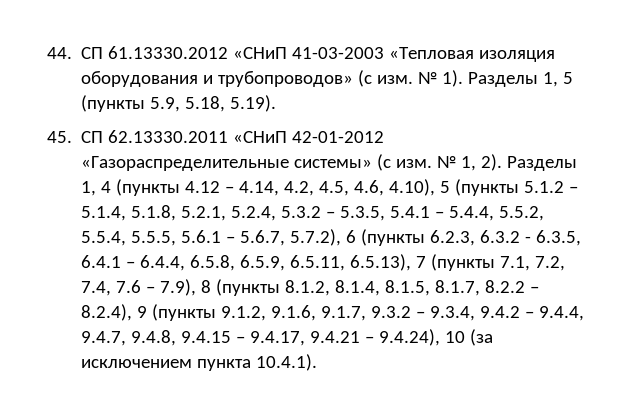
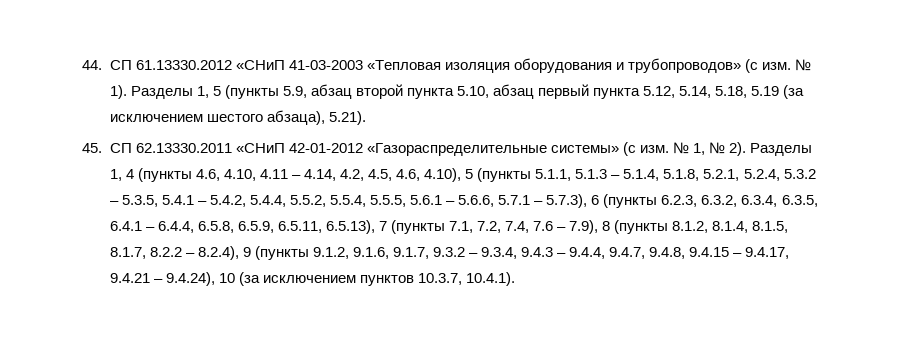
- Разделы 1, 5 (пункты 5.9, 5.18, 5.19).
+ Разделы 1, 5 (пункты 5.9, абзац второй пункта 5.10, абзац первый пункта 5.12, 5.14, 5.18, 5.19 (за исключением шестого абзаца), 5.21).
- № 1, 2).
+ № 1, № 2).
- Разделы 1, 4 (пункты 4.12 – 4.14, 4.2, 4.5, 4.6, 4.10), 5 (пункты 5.1.2 – 5.1.4, 5.1.8, 5.2.1, 5.2.4, 5.3.2 – 5.3.5, 5.4.1 – 5.4.4, 5.5.2, 5.5.4, 5.5.5, 5.6.1 – 5.6.7, 5.7.2), 6 (пункты 6.2.3, 6.3.2 - 6.3.5, 6.4.1 – 6.4.4, 6.5.8, 6.5.9, 6.5.11, 6.5.13), 7 (пункты 7.1, 7.2, 7.4, 7.6 – 7.9), 8 (пункты 8.1.2, 8.1.4, 8.1.5, 8.1.7, 8.2.2 – 8.2.4), 9 (пункты 9.1.2, 9.1.6, 9.1.7, 9.3.2 – 9.3.4, 9.4.2 – 9.4.4, 9.4.7, 9.4.8, 9.4.15 – 9.4.17, 9.4.21 – 9.4.24), 10 (за исключением пункта 10.4.1).
+ Разделы 1, 4 (пункты 4.6, 4.10, 4.11 – 4.14, 4.2, 4.5, 4.6, 4.10), 5 (пункты 5.1.1, 5.1.3 – 5.1.4, 5.1.8, 5.2.1, 5.2.4, 5.3.2 – 5.3.5, 5.4.1 – 5.4.2, 5.4.4, 5.5.2, 5.5.4, 5.5.5, 5.6.1 – 5.6.6, 5.7.1 – 5.7.3), 6 (пункты 6.2.3, 6.3.2, 6.3.4, 6.3.5, 6.4.1 – 6.4.4, 6.5.8, 6.5.9, 6.5.11, 6.5.13), 7 (пункты 7.1, 7.2, 7.4, 7.6 – 7.9), 8 (пункты 8.1.2, 8.1.4, 8.1.5, 8.1.7, 8.2.2 – 8.2.4), 9 (пункты 9.1.2, 9.1.6, 9.1.7, 9.3.2 – 9.3.4, 9.4.3 – 9.4.4, 9.4.7, 9.4.8, 9.4.15 – 9.4.17, 9.4.21 – 9.4.24), 10 (за исключением пунктов 10.3.7, 10.4.1).

